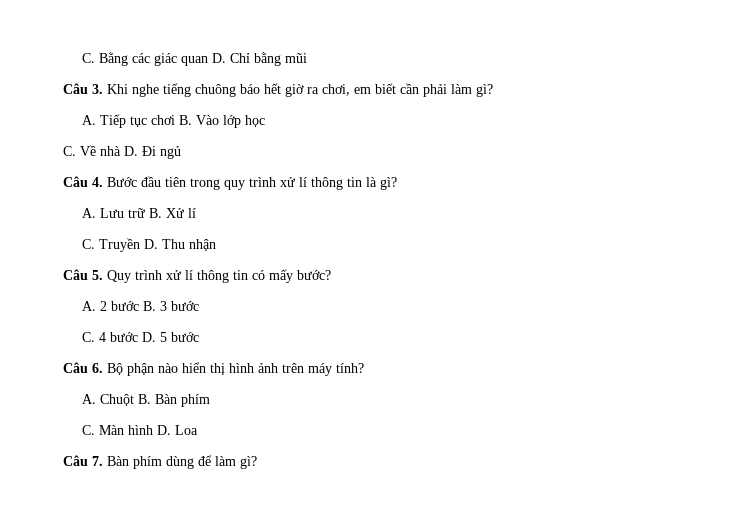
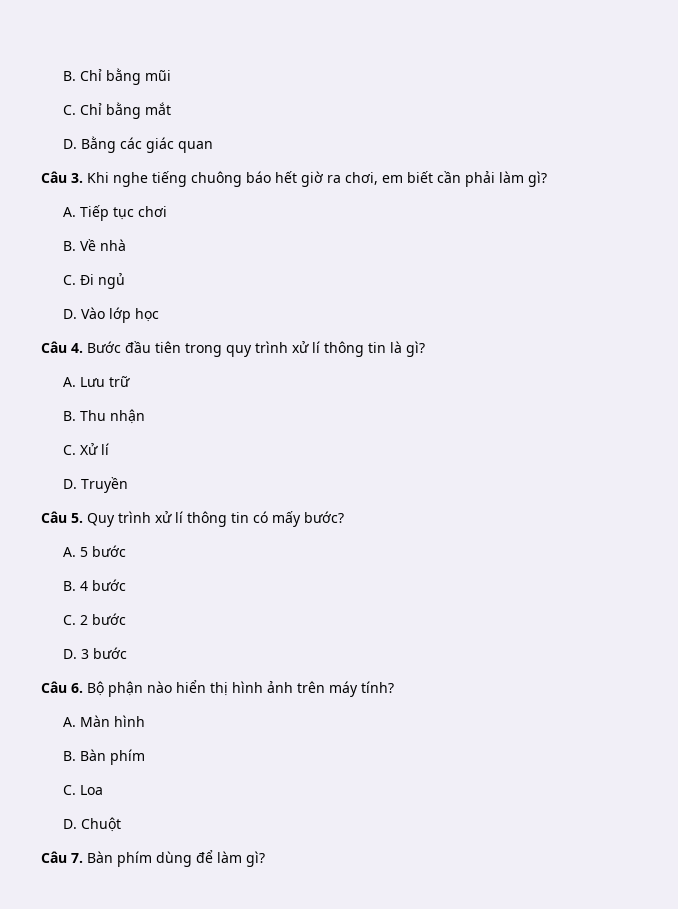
- C. Bằng các giác quan D. Chỉ bằng mũi
+ B. Chỉ bằng mũi
+ C. Chỉ bằng mắt
+ D. Bằng các giác quan
- A. Tiếp tục chơi B. Vào lớp học
- C. Về nhà D. Đi ngủ
+ A. Tiếp tục chơi
+ B. Về nhà
+ C. Đi ngủ
+ D. Vào lớp học
- A. Lưu trữ B. Xử lí
+ A. Lưu trữ
+ B. Thu nhận
+ C. Xử lí
- C. Truyền D. Thu nhận
+ D. Truyền
- A. 2 bước B. 3 bước
+ A. 5 bước
+ B. 4 bước
- C. 4 bước D. 5 bước
+ C. 2 bước
+ D. 3 bước
- A. Chuột B. Bàn phím
+ A. Màn hình
+ B. Bàn phím
- C. Màn hình D. Loa
+ C. Loa
+ D. Chuột

